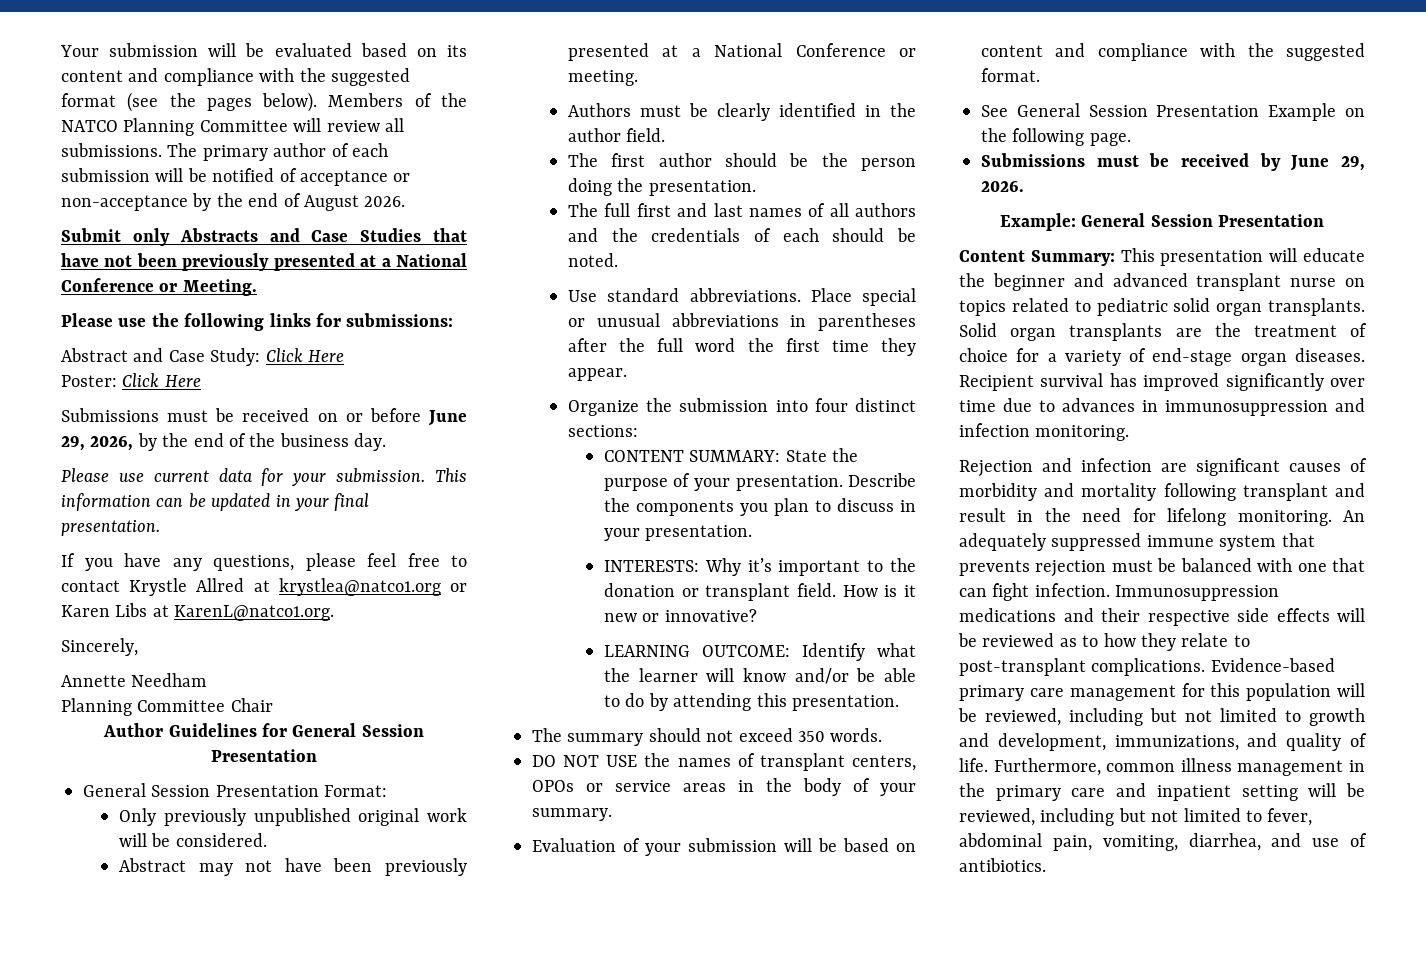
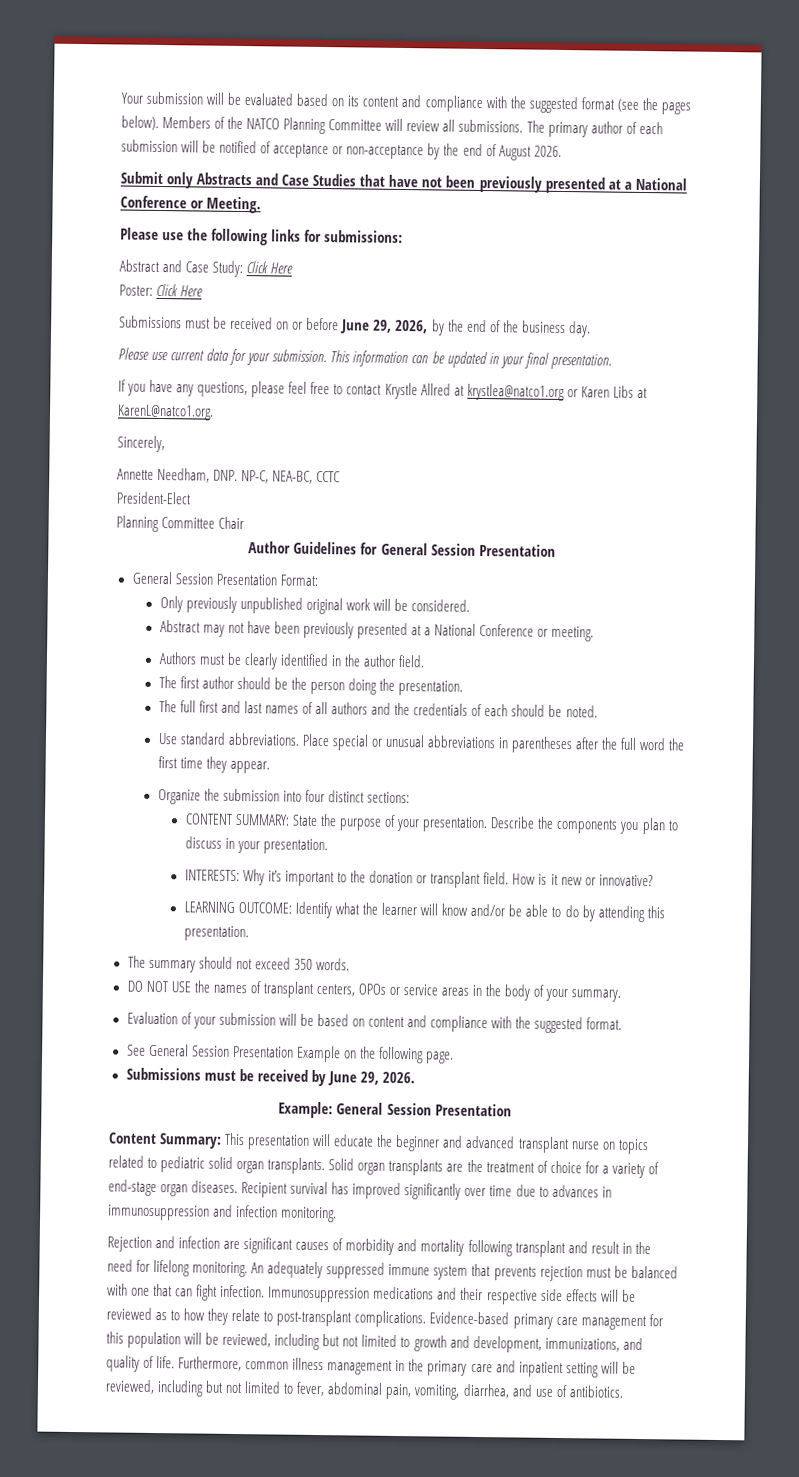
- Annette Needham
+ Annette Needham, DNP. NP-C, NEA-BC, CCTC
+ President-Elect

